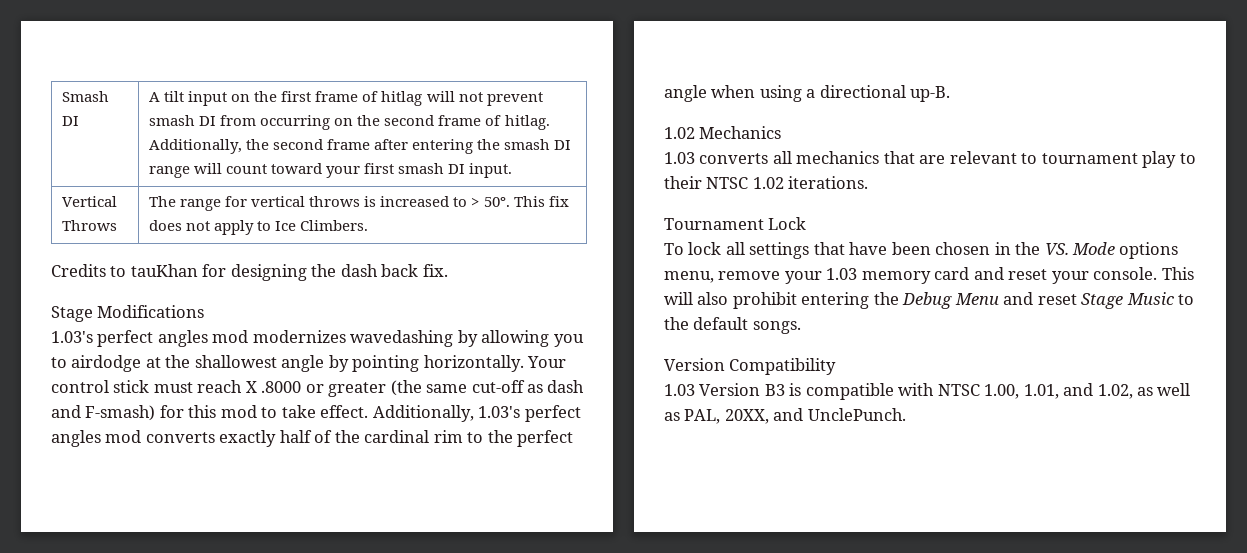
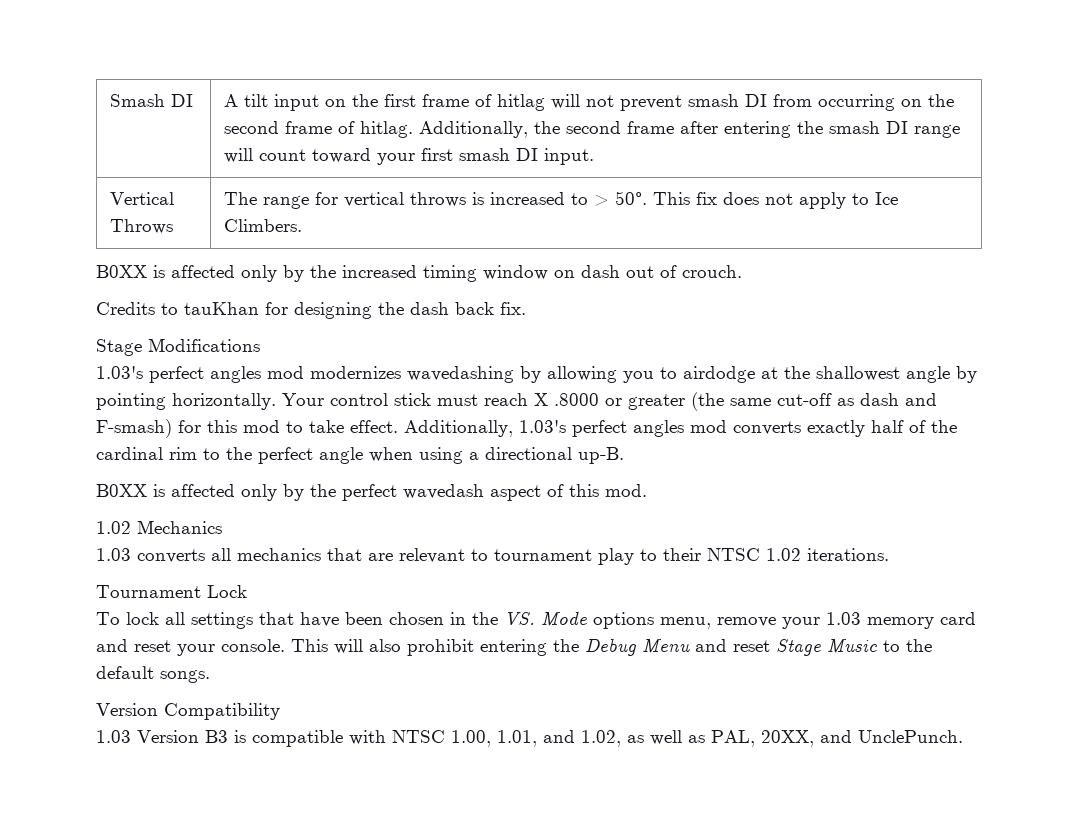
+ B0XX is affected only by the increased timing window on dash out of crouch.
+ B0XX is affected only by the perfect wavedash aspect of this mod.

